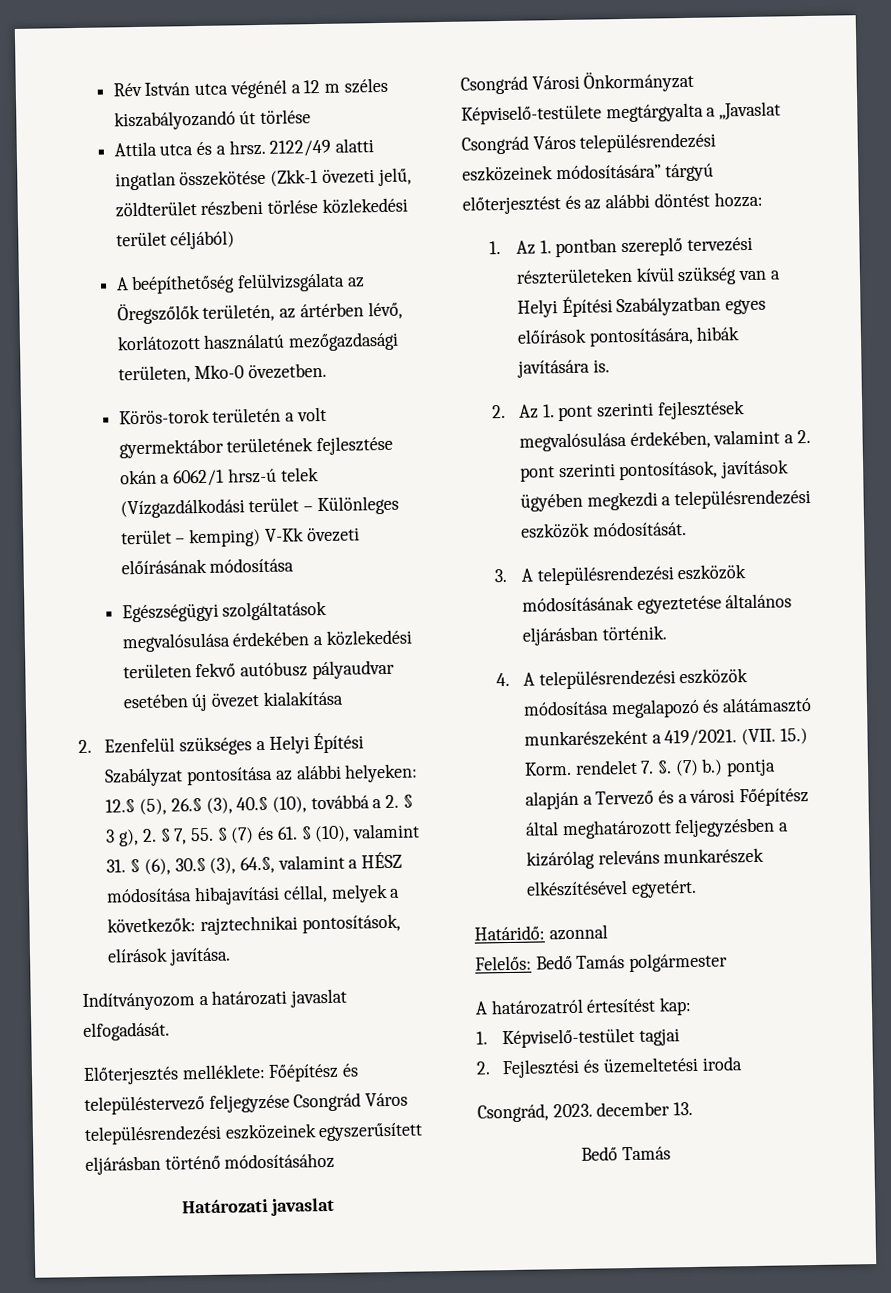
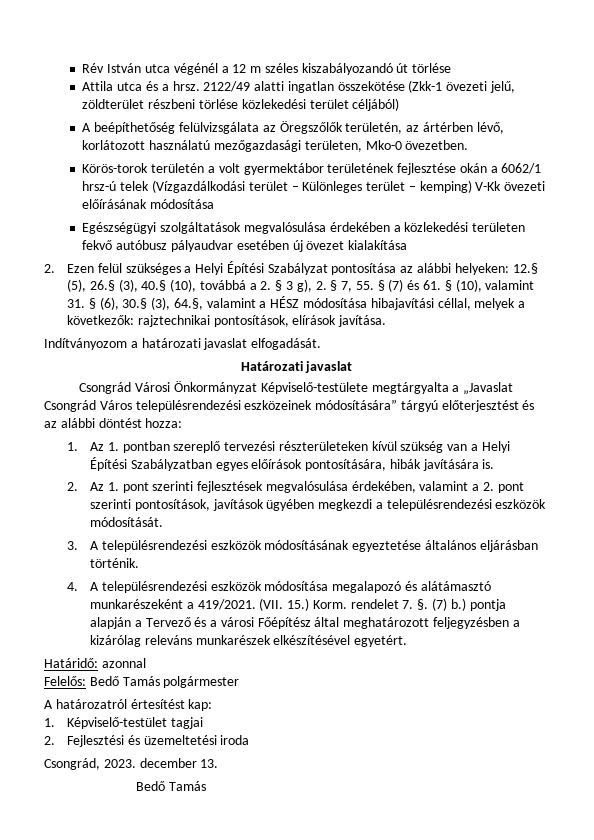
- 2. Ezenfelül szükséges a Helyi Építési Szabályzat pontosítása az alábbi helyeken: 12.§ (5), 26.§ (3), 40.§ (10), továbbá a 2. § 3 g), 2. § 7, 55. § (7) és 61. § (10), valamint 31. § (6), 30.§ (3), 64.§, valamint a HÉSZ módosítása hibajavítási céllal, melyek a következők: rajztechnikai pontosítások, elírások javítása.
+ 2. Ezen felül szükséges a Helyi Építési Szabályzat pontosítása az alábbi helyeken: 12.§ (5), 26.§ (3), 40.§ (10), továbbá a 2. § 3 g), 2. § 7, 55. § (7) és 61. § (10), valamint 31. § (6), 30.§ (3), 64.§, valamint a HÉSZ módosítása hibajavítási céllal, melyek a következők: rajztechnikai pontosítások, elírások javítása.
- Előterjesztés melléklete: Főépítész és településtervező feljegyzése Csongrád Város településrendezési eszközeinek egyszerűsített eljárásban történő módosításához

